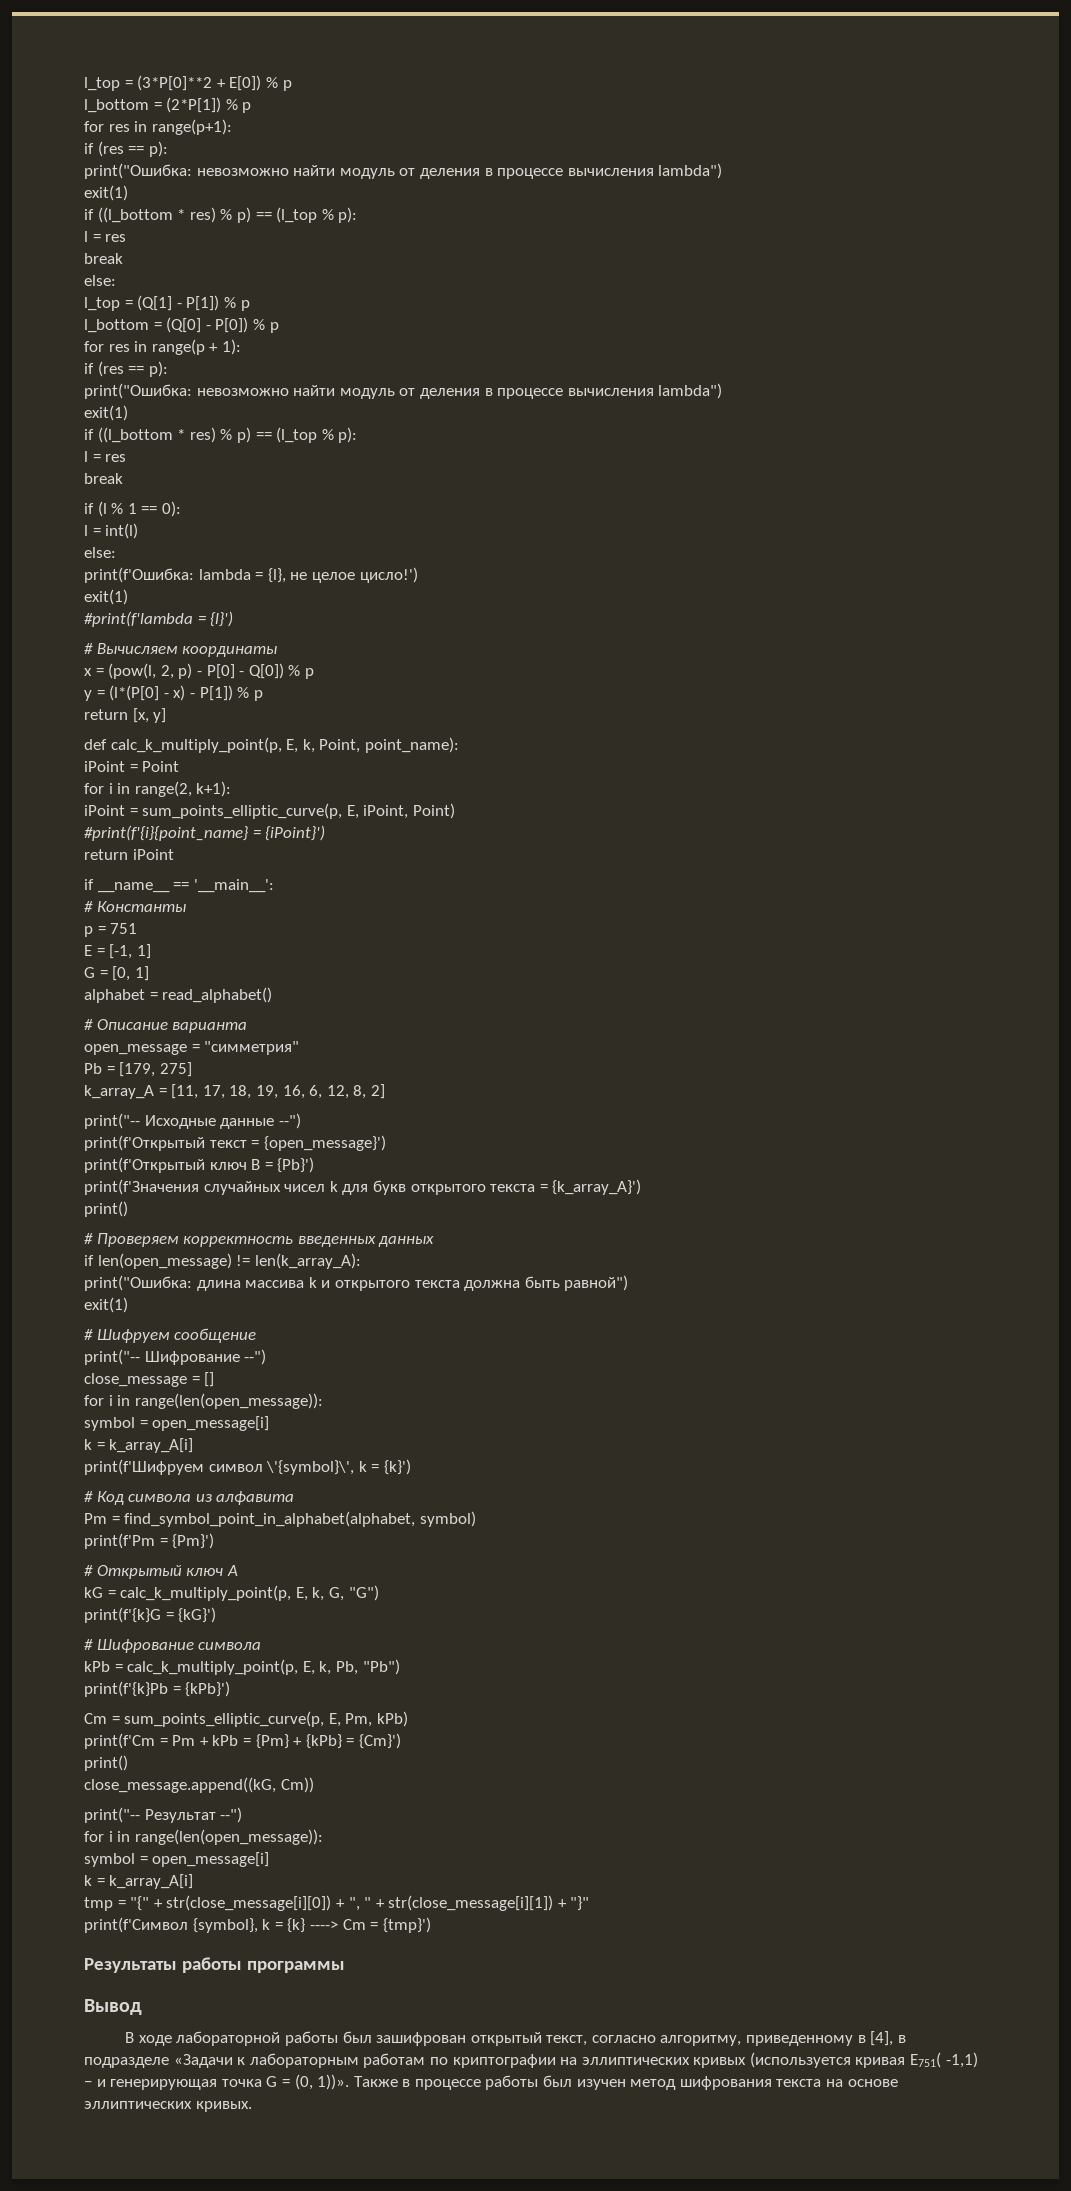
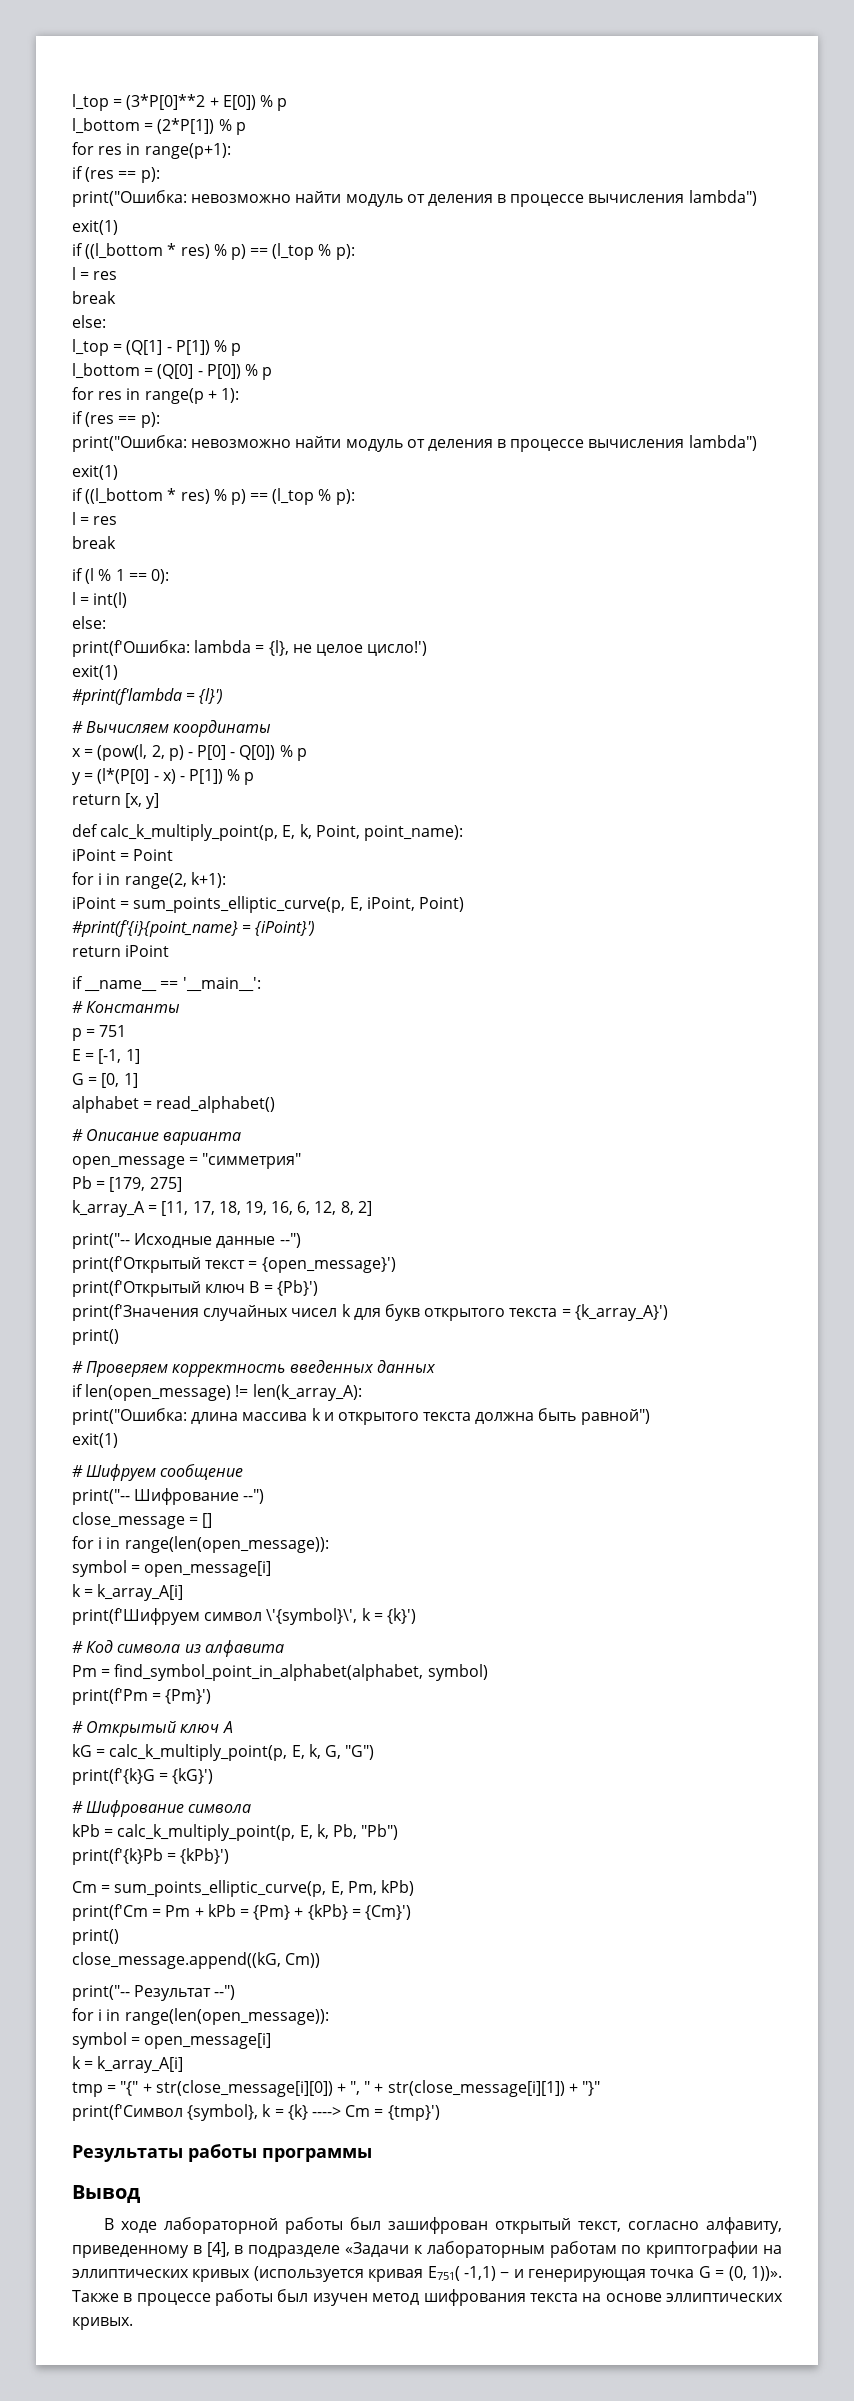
- В ходе лабораторной работы был зашифрован открытый текст, согласно алгоритму, приведенному в [4], в подразделе «Задачи к лабораторным работам по криптографии на эллиптических кривых (используется кривая E751( -1,1) − и генерирующая точка G = (0, 1))».
+ В ходе лабораторной работы был зашифрован открытый текст, согласно алфавиту, приведенному в [4], в подразделе «Задачи к лабораторным работам по криптографии на эллиптических кривых (используется кривая E751( -1,1) − и генерирующая точка G = (0, 1))».

